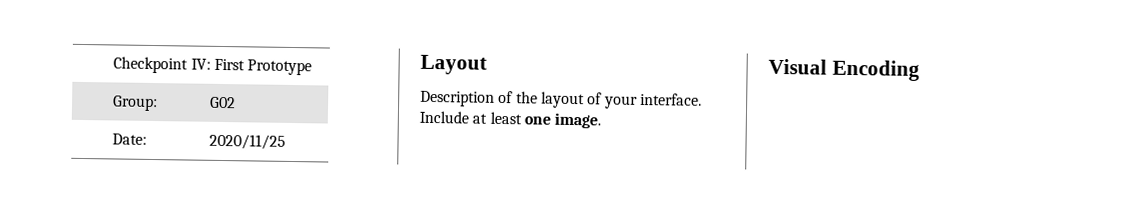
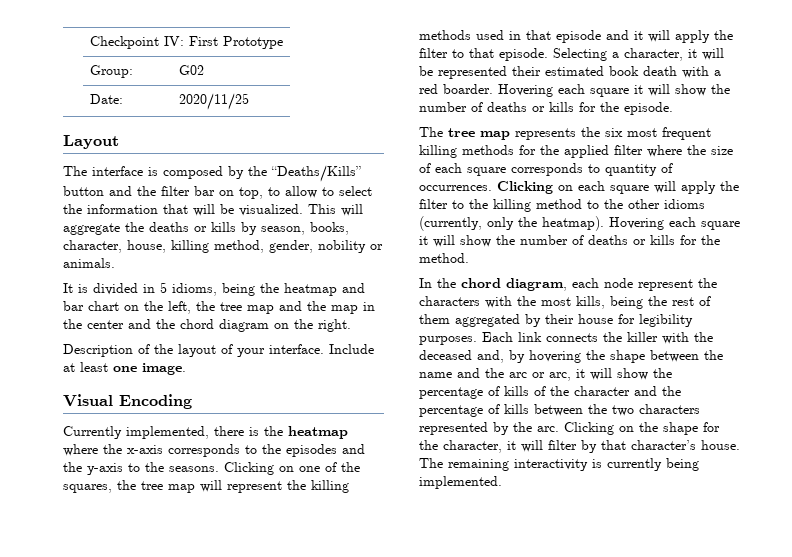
+ The interface is composed by the “Deaths/Kills” button and the filter bar on top, to allow to select the information that will be visualized. This will aggregate the deaths or kills by season, books, character, house, killing method, gender, nobility or animals.
+ It is divided in 5 idioms, being the heatmap and bar chart on the left, the tree map and the map in the center and the chord diagram on the right.
+ Currently implemented, there is the heatmap where the x-axis corresponds to the episodes and the y-axis to the seasons. Clicking on one of the squares, the tree map will represent the killing methods used in that episode and it will apply the filter to that episode. Selecting a character, it will be represented their estimated book death with a red boarder. Hovering each square it will show the number of deaths or kills for the episode.
+ The tree map represents the six most frequent killing methods for the applied filter where the size of each square corresponds to quantity of occurrences. Clicking on each square will apply the filter to the killing method to the other idioms (currently, only the heatmap). Hovering each square it will show the number of deaths or kills for the method.
+ In the chord diagram, each node represent the characters with the most kills, being the rest of them aggregated by their house for legibility purposes. Each link connects the killer with the deceased and, by hovering the shape between the name and the arc or arc, it will show the percentage of kills of the character and the percentage of kills between the two characters represented by the arc. Clicking on the shape for the character, it will filter by that character’s house. The remaining interactivity is currently being implemented.

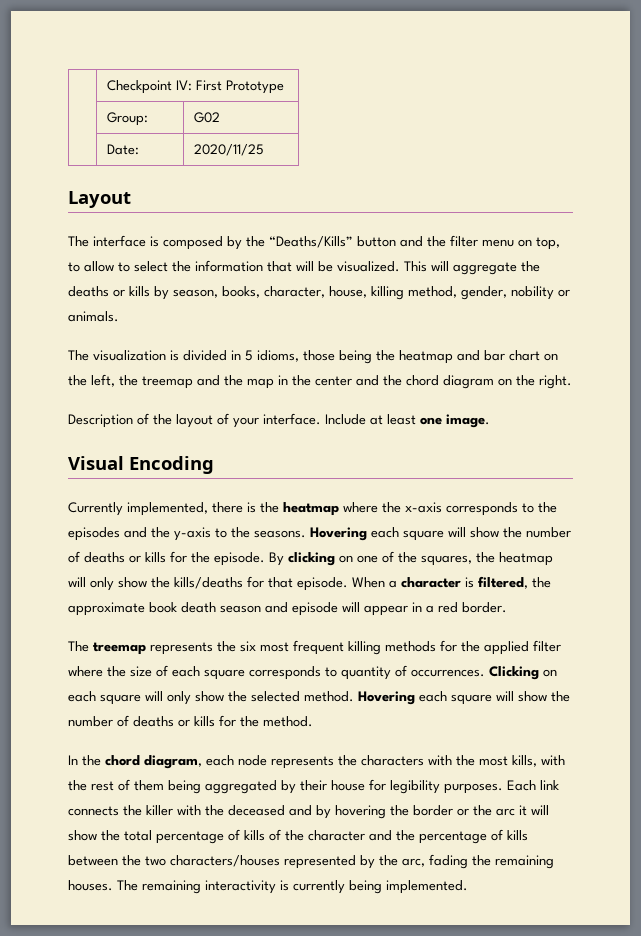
- The interface is composed by the “Deaths/Kills” button and the filter bar on top, to allow to select the information that will be visualized.
+ The interface is composed by the “Deaths/Kills” button and the filter menu on top, to allow to select the information that will be visualized.
- It is divided in 5 idioms, being the heatmap and bar chart on the left, the tree map and the map in the center and the chord diagram on the right.
+ The visualization is divided in 5 idioms, those being the heatmap and bar chart on the left, the treemap and the map in the center and the chord diagram on the right.
- Clicking on one of the squares, the tree map will represent the killing methods used in that episode and it will apply the filter to that episode. Selecting a character, it will be represented their estimated book death with a red boarder. Hovering each square it will show the number of deaths or kills for the episode.
- The tree map represents the six most frequent killing methods for the applied filter where the size of each square corresponds to quantity of occurrences.
+ Hovering each square will show the number of deaths or kills for the episode. By clicking on one of the squares, the heatmap will only show the kills/deaths for that episode. When a character is filtered, the approximate book death season and episode will appear in a red border.
+ The treemap represents the six most frequent killing methods for the applied filter where the size of each square corresponds to quantity of occurrences.
- Clicking on each square will apply the filter to the killing method to the other idioms (currently, only the heatmap). Hovering each square it will show the number of deaths or kills for the method.
+ Clicking on each square will only show the selected method. Hovering each square will show the number of deaths or kills for the method.
- In the chord diagram, each node represent the characters with the most kills, being the rest of them aggregated by their house for legibility purposes.
+ In the chord diagram, each node represents the characters with the most kills, with the rest of them being aggregated by their house for legibility purposes.
- Each link connects the killer with the deceased and, by hovering the shape between the name and the arc or arc, it will show the percentage of kills of the character and the percentage of kills between the two characters represented by the arc. Clicking on the shape for the character, it will filter by that character’s house.
+ Each link connects the killer with the deceased and by hovering the border or the arc it will show the total percentage of kills of the character and the percentage of kills between the two characters/houses represented by the arc, fading the remaining houses.

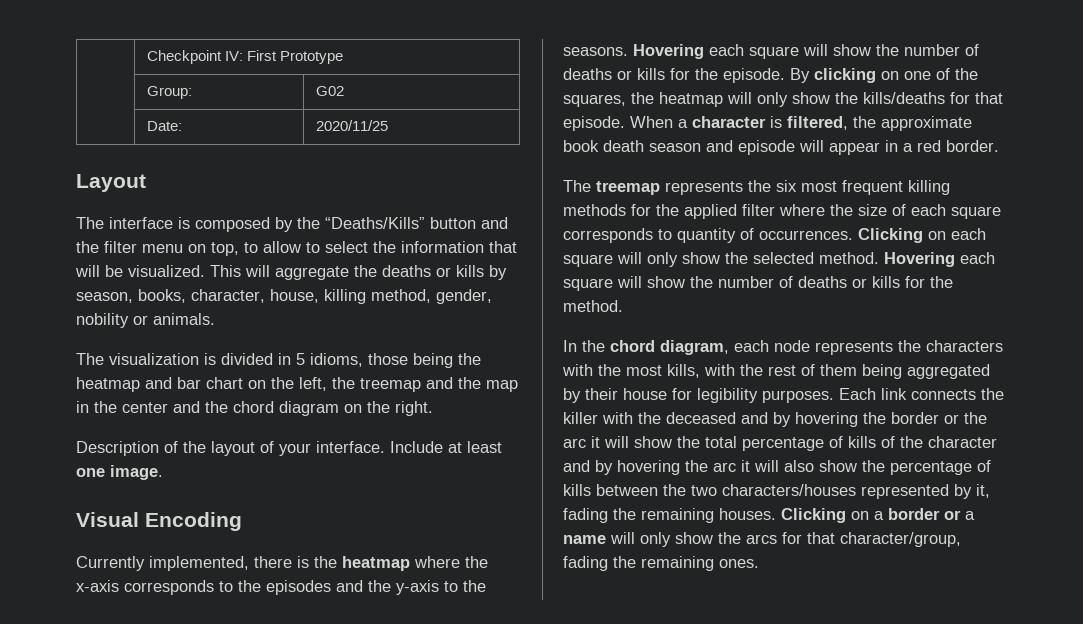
- Each link connects the killer with the deceased and by hovering the border or the arc it will show the total percentage of kills of the character and the percentage of kills between the two characters/houses represented by the arc, fading the remaining houses.
+ Each link connects the killer with the deceased and by hovering the border or the arc it will show the total percentage of kills of the character and by hovering the arc it will also show the percentage of kills between the two characters/houses represented by it, fading the remaining houses.
- The remaining interactivity is currently being implemented.
+ Clicking on a border or a name will only show the arcs for that character/group, fading the remaining ones.

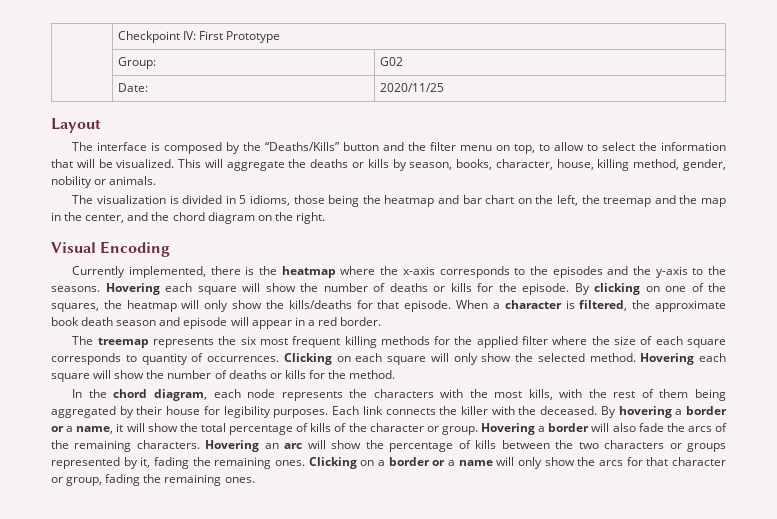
- The visualization is divided in 5 idioms, those being the heatmap and bar chart on the left, the treemap and the map in the center and the chord diagram on the right.
+ The visualization is divided in 5 idioms, those being the heatmap and bar chart on the left, the treemap and the map in the center, and the chord diagram on the right.
- Description of the layout of your interface. Include at least one image.
- Each link connects the killer with the deceased and by hovering the border or the arc it will show the total percentage of kills of the character and by hovering the arc it will also show the percentage of kills between the two characters/houses represented by it, fading the remaining houses.
+ Each link connects the killer with the deceased. By hovering a border or a name, it will show the total percentage of kills of the character or group. Hovering a border will also fade the arcs of the remaining characters. Hovering an arc will show the percentage of kills between the two characters or groups represented by it, fading the remaining ones.
- Clicking on a border or a name will only show the arcs for that character/group, fading the remaining ones.
+ Clicking on a border or a name will only show the arcs for that character or group, fading the remaining ones.

